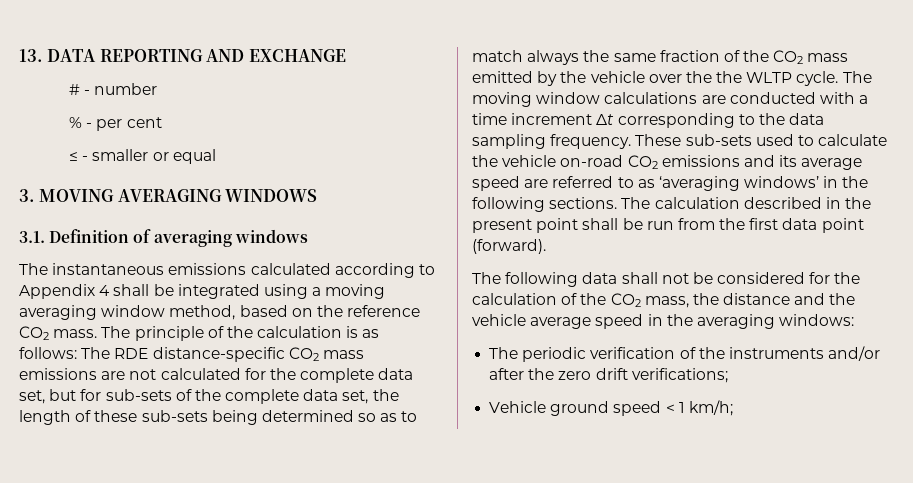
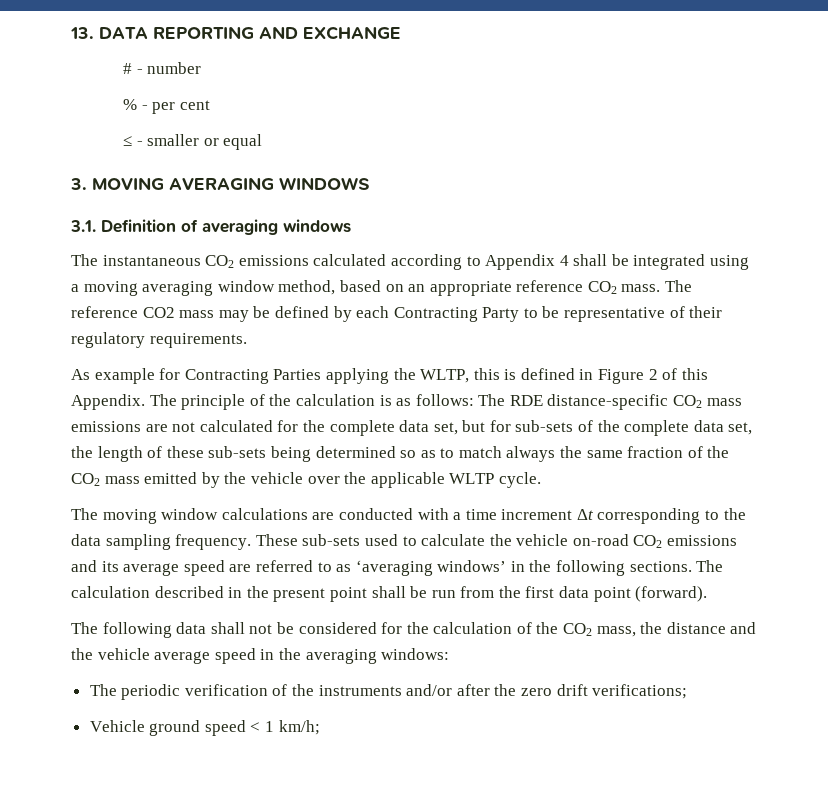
- The instantaneous emissions calculated according to Appendix 4 shall be integrated using a moving averaging window method, based on the reference CO2 mass.
+ The instantaneous CO2 emissions calculated according to Appendix 4 shall be integrated using a moving averaging window method, based on an appropriate reference CO2 mass.
- The principle of the calculation is as follows:
+ The reference CO2 mass may be defined by each Contracting Party to be representative of their regulatory requirements.
+ As example for Contracting Parties applying the WLTP, this is defined in Figure 2 of this Appendix. The principle of the calculation is as follows:
- The RDE distance-specific CO2 mass emissions are not calculated for the complete data set, but for sub-sets of the complete data set, the length of these sub-sets being determined so as to match always the same fraction of the CO2 mass emitted by the vehicle over the the WLTP cycle. The moving window calculations are conducted with a time increment Δt corresponding to the data sampling frequency.
+ The RDE distance-specific CO2 mass emissions are not calculated for the complete data set, but for sub-sets of the complete data set, the length of these sub-sets being determined so as to match always the same fraction of the CO2 mass emitted by the vehicle over the applicable WLTP cycle.
+ The moving window calculations are conducted with a time increment Δt corresponding to the data sampling frequency.

